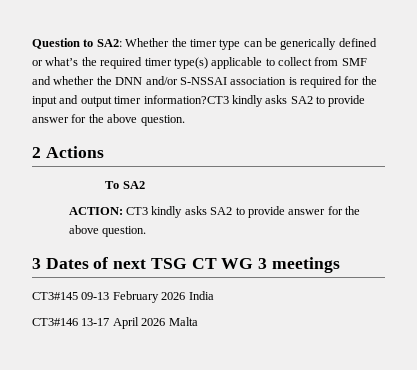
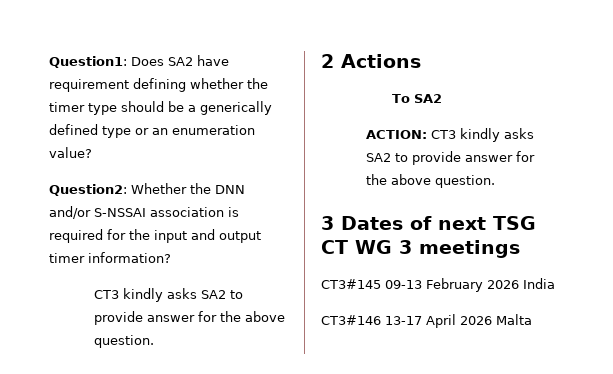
- Question to SA2: Whether the timer type can be generically defined or what’s the required timer type(s) applicable to collect from SMF and whether the DNN and/or S-NSSAI association is required for the input and output timer information?CT3 kindly asks SA2 to provide answer for the above question.
+ Question1: Does SA2 have requirement defining whether the timer type should be a generically defined type or an enumeration value?
+ Question2: Whether the DNN and/or S-NSSAI association is required for the input and output timer information?
+ CT3 kindly asks SA2 to provide answer for the above question.

